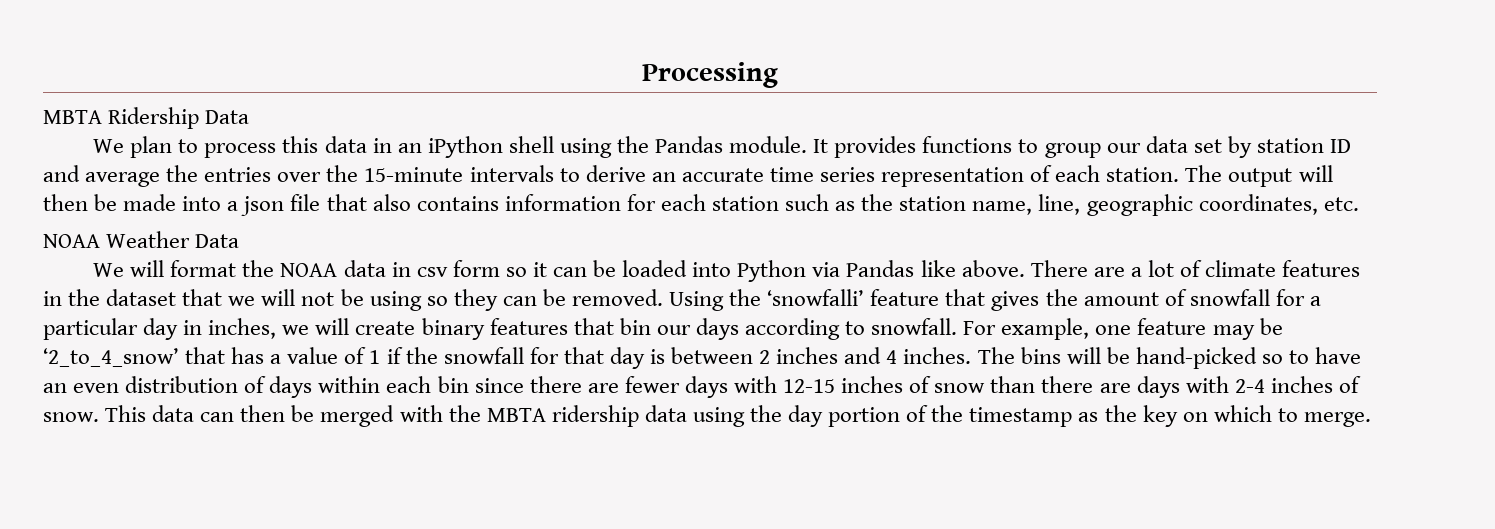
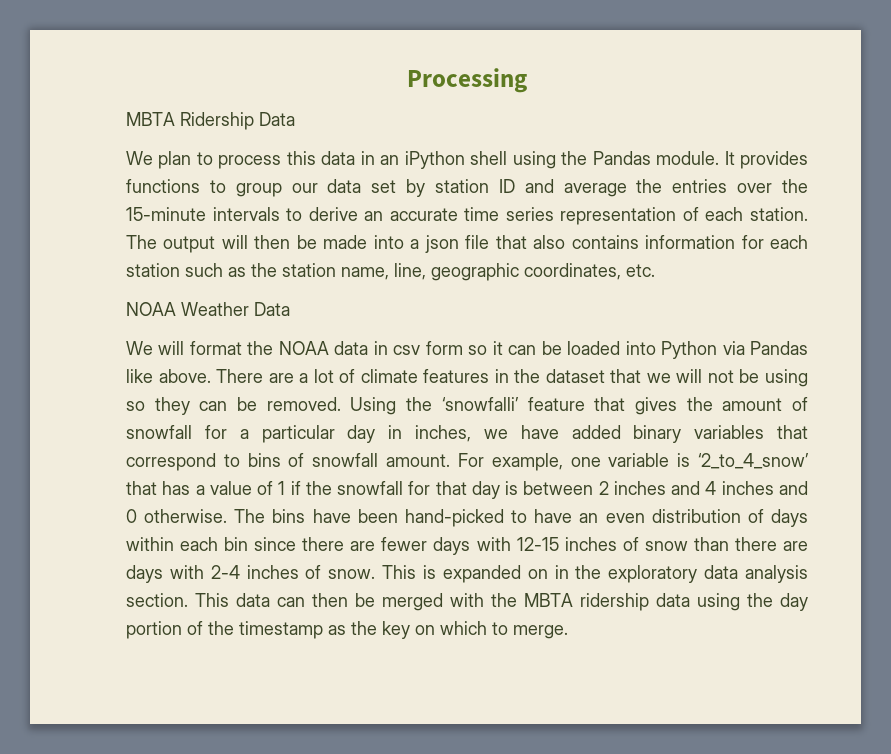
- Using the ‘snowfalli’ feature that gives the amount of snowfall for a particular day in inches, we will create binary features that bin our days according to snowfall. For example, one feature may be ‘2_to_4_snow’ that has a value of 1 if the snowfall for that day is between 2 inches and 4 inches. The bins will be hand-picked so to have an even distribution of days within each bin since there are fewer days with 12-15 inches of snow than there are days with 2-4 inches of snow.
+ Using the ‘snowfalli’ feature that gives the amount of snowfall for a particular day in inches, we have added binary variables that correspond to bins of snowfall amount. For example, one variable is ‘2_to_4_snow’ that has a value of 1 if the snowfall for that day is between 2 inches and 4 inches and 0 otherwise. The bins have been hand-picked to have an even distribution of days within each bin since there are fewer days with 12-15 inches of snow than there are days with 2-4 inches of snow.
- This data can then be merged with the MBTA ridership data using the day portion of the timestamp as the key on which to merge.
+ This is expanded on in the exploratory data analysis section. This data can then be merged with the MBTA ridership data using the day portion of the timestamp as the key on which to merge.

